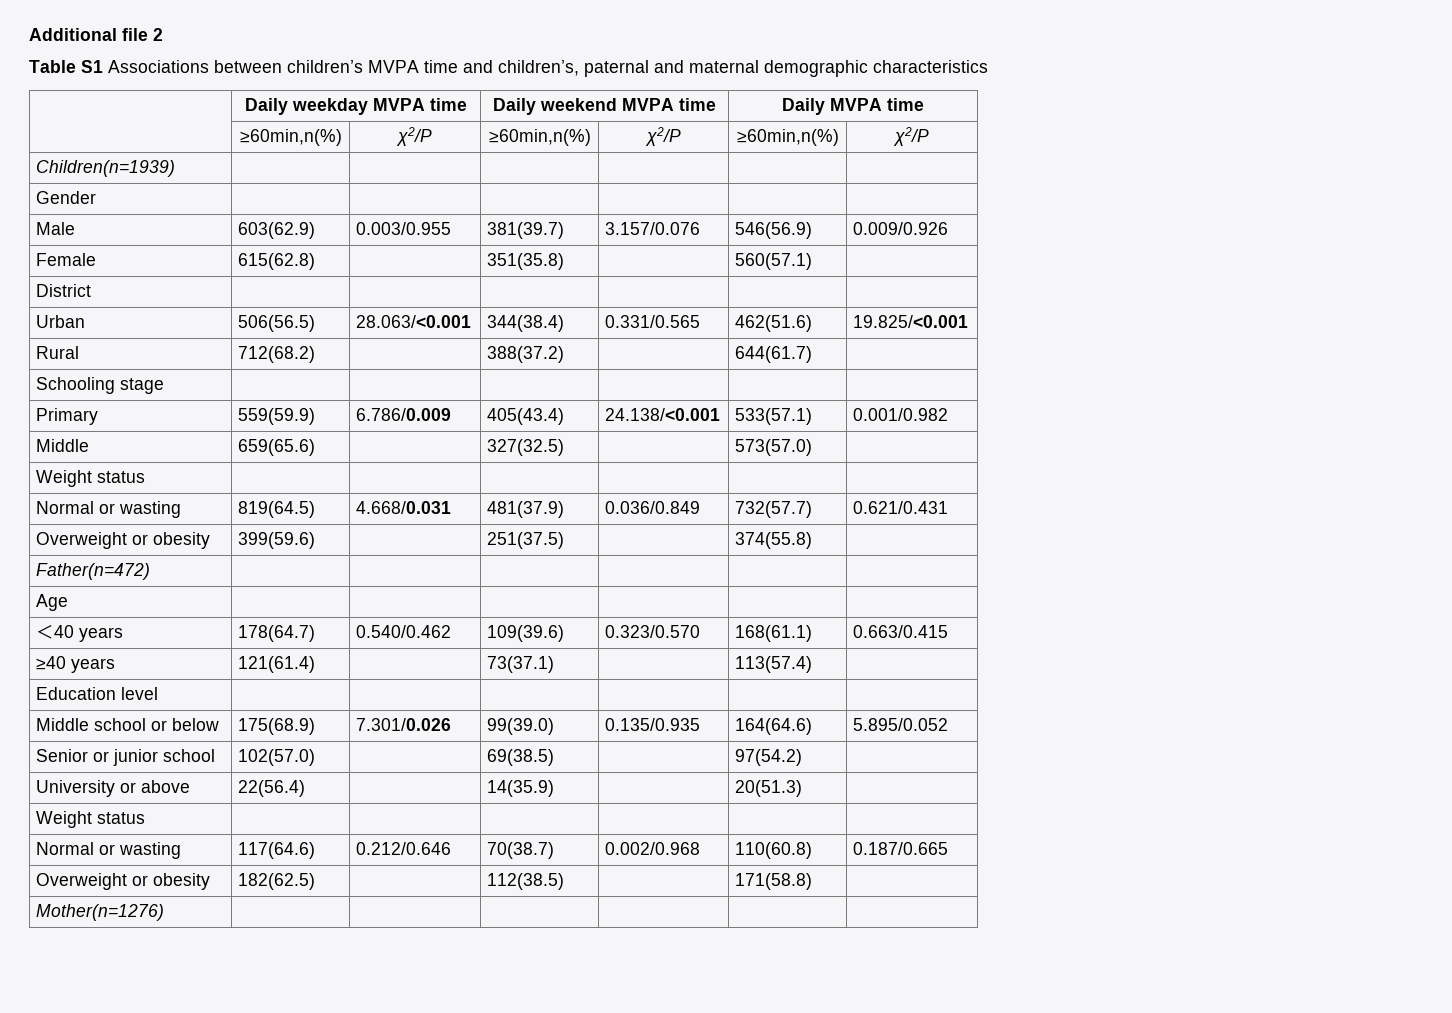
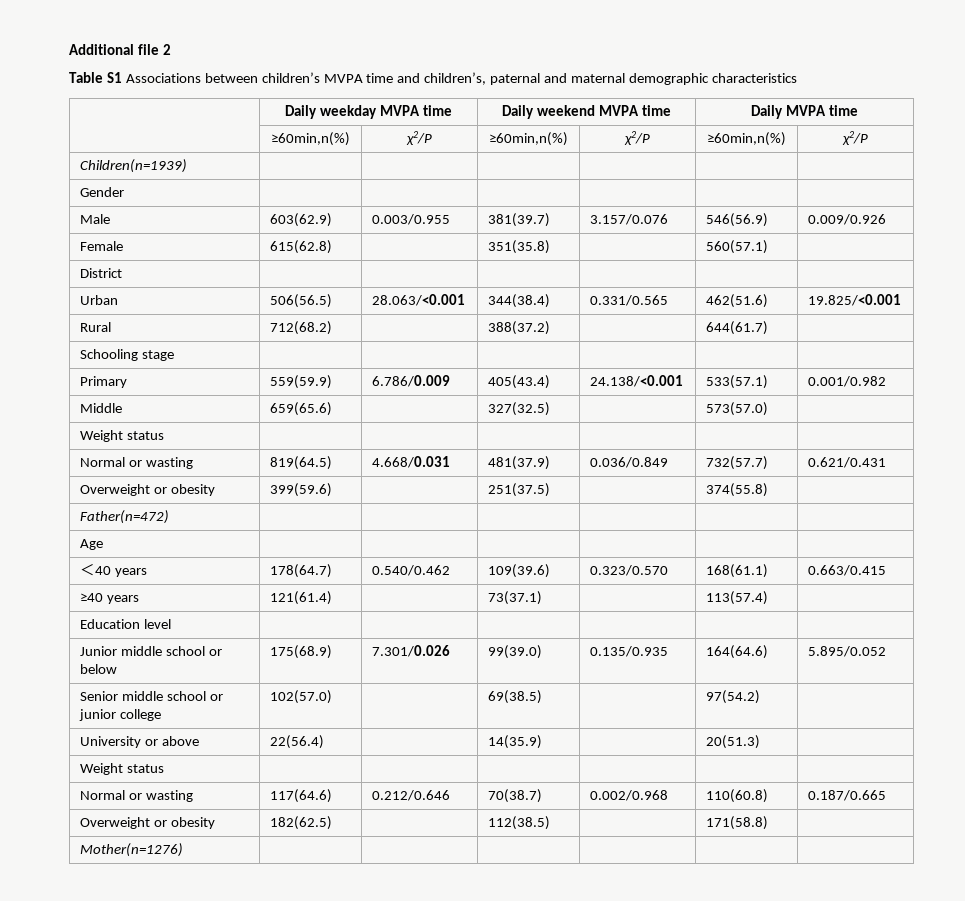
- Middle school or below | 175(68.9) | 7.301/0.026 | 99(39.0) | 0.135/0.935 | 164(64.6) | 5.895/0.052
+ Junior middle school or below | 175(68.9) | 7.301/0.026 | 99(39.0) | 0.135/0.935 | 164(64.6) | 5.895/0.052
- Senior or junior school | 102(57.0) | | 69(38.5) | | 97(54.2) |
+ Senior middle school or junior college | 102(57.0) | | 69(38.5) | | 97(54.2) |

